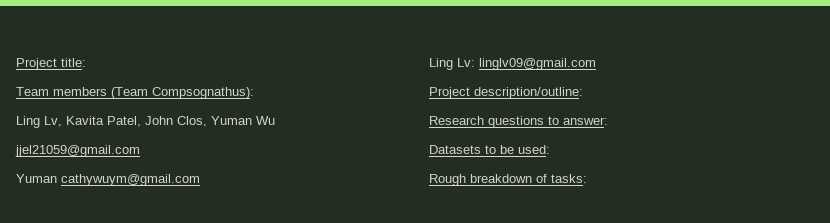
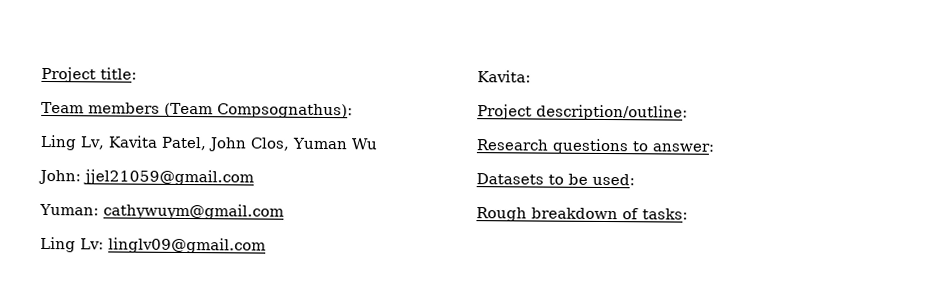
- jjel21059@gmail.com
+ John: jjel21059@gmail.com
- Yuman cathywuym@gmail.com
+ Yuman: cathywuym@gmail.com
+ Kavita:

